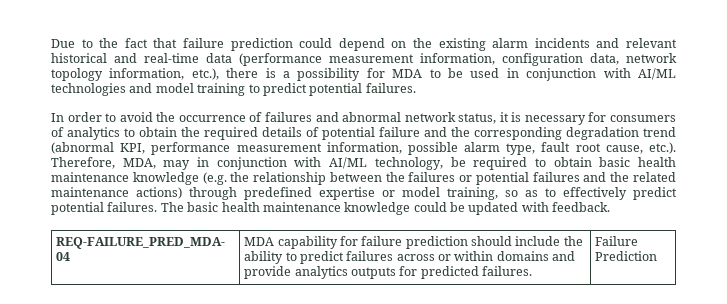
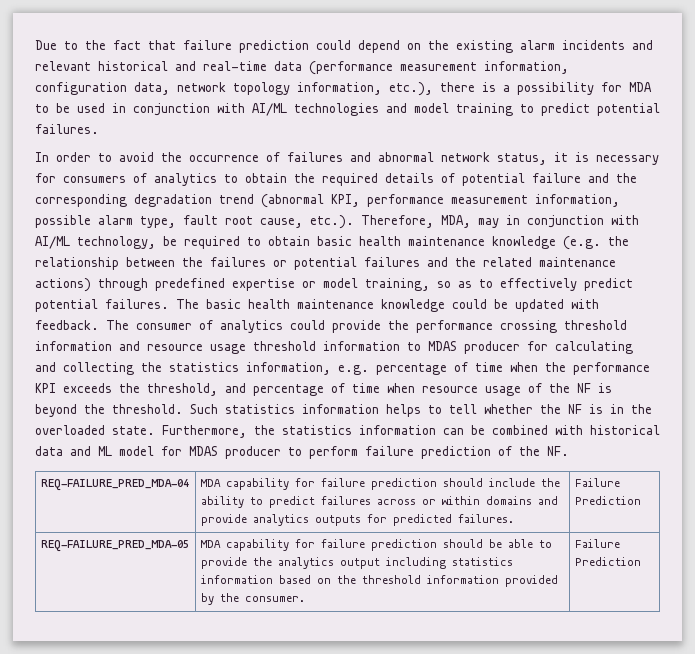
+ The consumer of analytics could provide the performance crossing threshold information and resource usage threshold information to MDAS producer for calculating and collecting the statistics information, e.g. percentage of time when the performance KPI exceeds the threshold, and percentage of time when resource usage of the NF is beyond the threshold. Such statistics information helps to tell whether the NF is in the overloaded state. Furthermore, the statistics information can be combined with historical data and ML model for MDAS producer to perform failure prediction of the NF.
+ REQ-FAILURE_PRED_MDA-05 | MDA capability for failure prediction should be able to provide the analytics output including statistics information based on the threshold information provided by the consumer. | Failure Prediction

